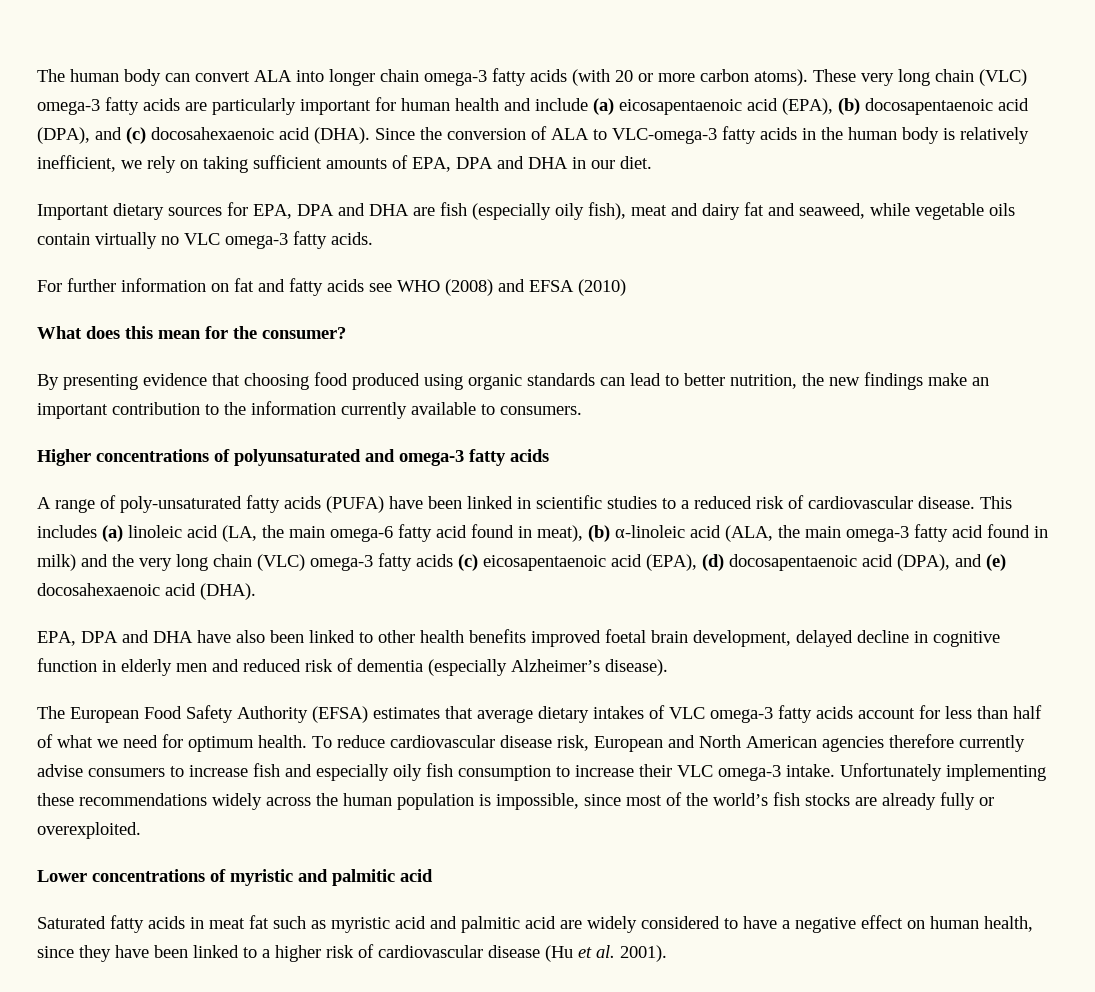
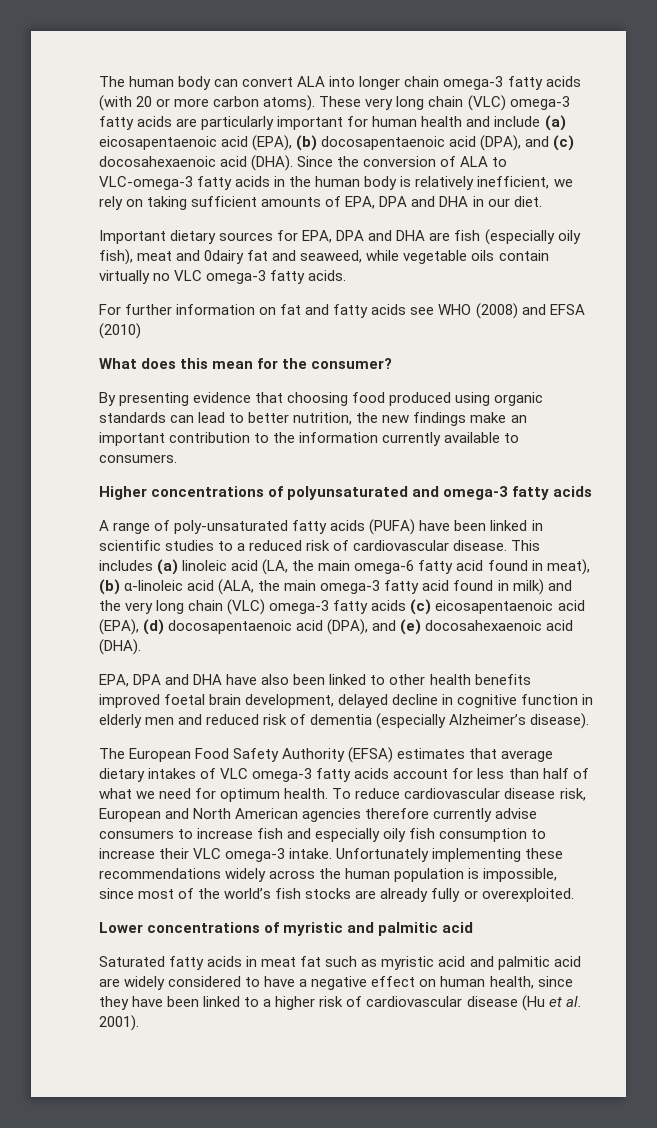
- Important dietary sources for EPA, DPA and DHA are fish (especially oily fish), meat and dairy fat and seaweed, while vegetable oils contain virtually no VLC omega-3 fatty acids.
+ Important dietary sources for EPA, DPA and DHA are fish (especially oily fish), meat and 0dairy fat and seaweed, while vegetable oils contain virtually no VLC omega-3 fatty acids.

